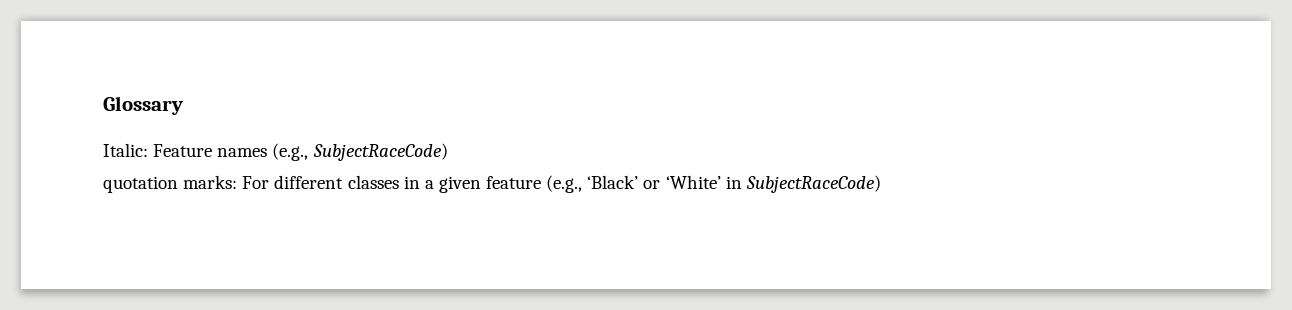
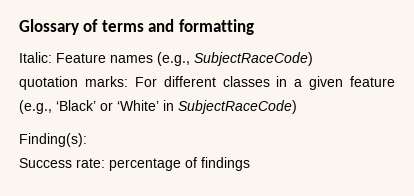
- Glossary
+ Glossary of terms and formatting
+ Finding(s):
+ Success rate: percentage of findings

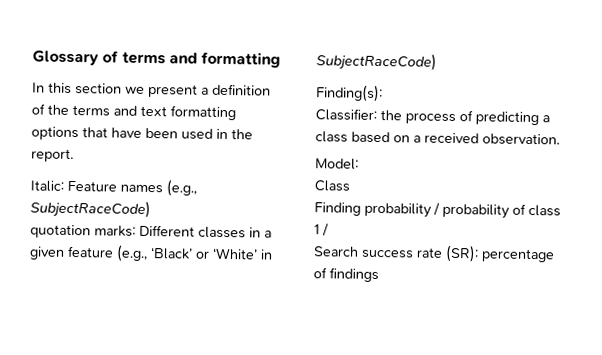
+ In this section we present a definition of the terms and text formatting options that have been used in the report.
- quotation marks: For different classes in a given feature (e.g., ‘Black’ or ‘White’ in SubjectRaceCode)
+ quotation marks: Different classes in a given feature (e.g., ‘Black’ or ‘White’ in SubjectRaceCode)
- Success rate: percentage of findings
+ Classifier: the process of predicting a class based on a received observation.
+ Model:
+ Class
+ Finding probability / probability of class 1 /
+ Search success rate (SR): percentage of findings

